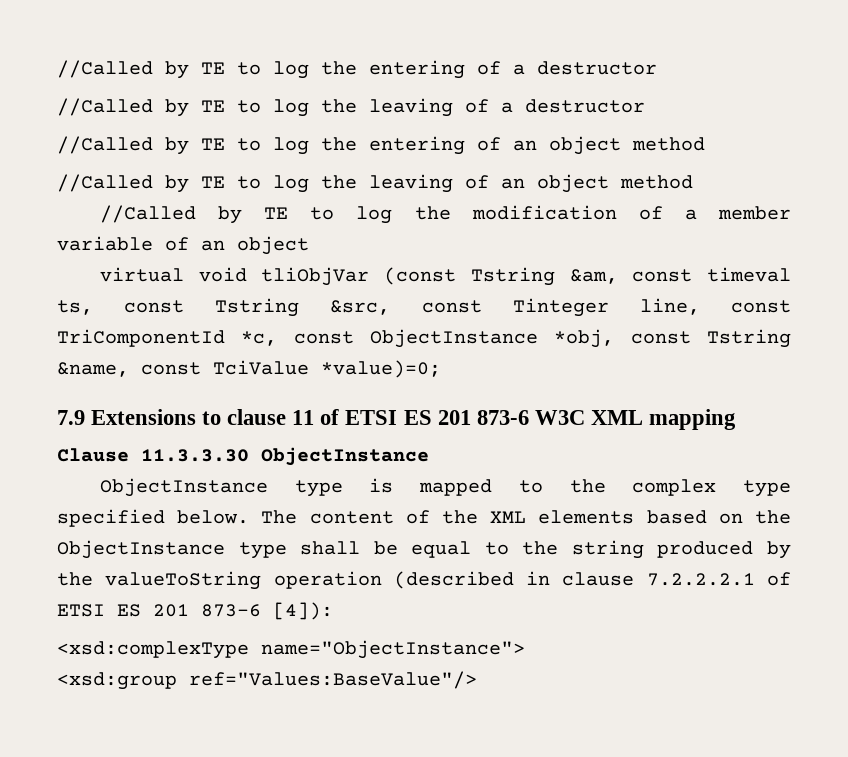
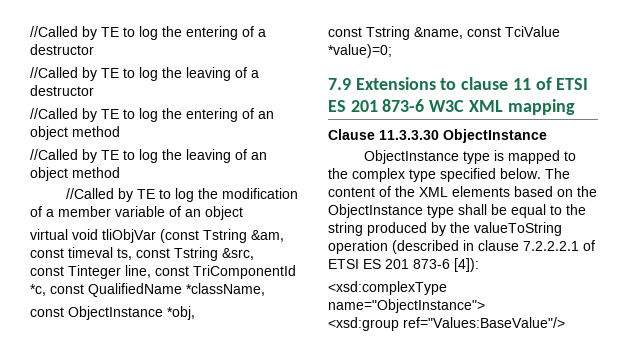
- virtual void tliObjVar (const Tstring &am, const timeval ts, const Tstring &src, const Tinteger line, const TriComponentId *c, const ObjectInstance *obj, const Tstring &name, const TciValue *value)=0;
+ virtual void tliObjVar (const Tstring &am, const timeval ts, const Tstring &src,
+ const Tinteger line, const TriComponentId *c, const QualifiedName *className,
+ const ObjectInstance *obj,
+ const Tstring &name, const TciValue *value)=0;

